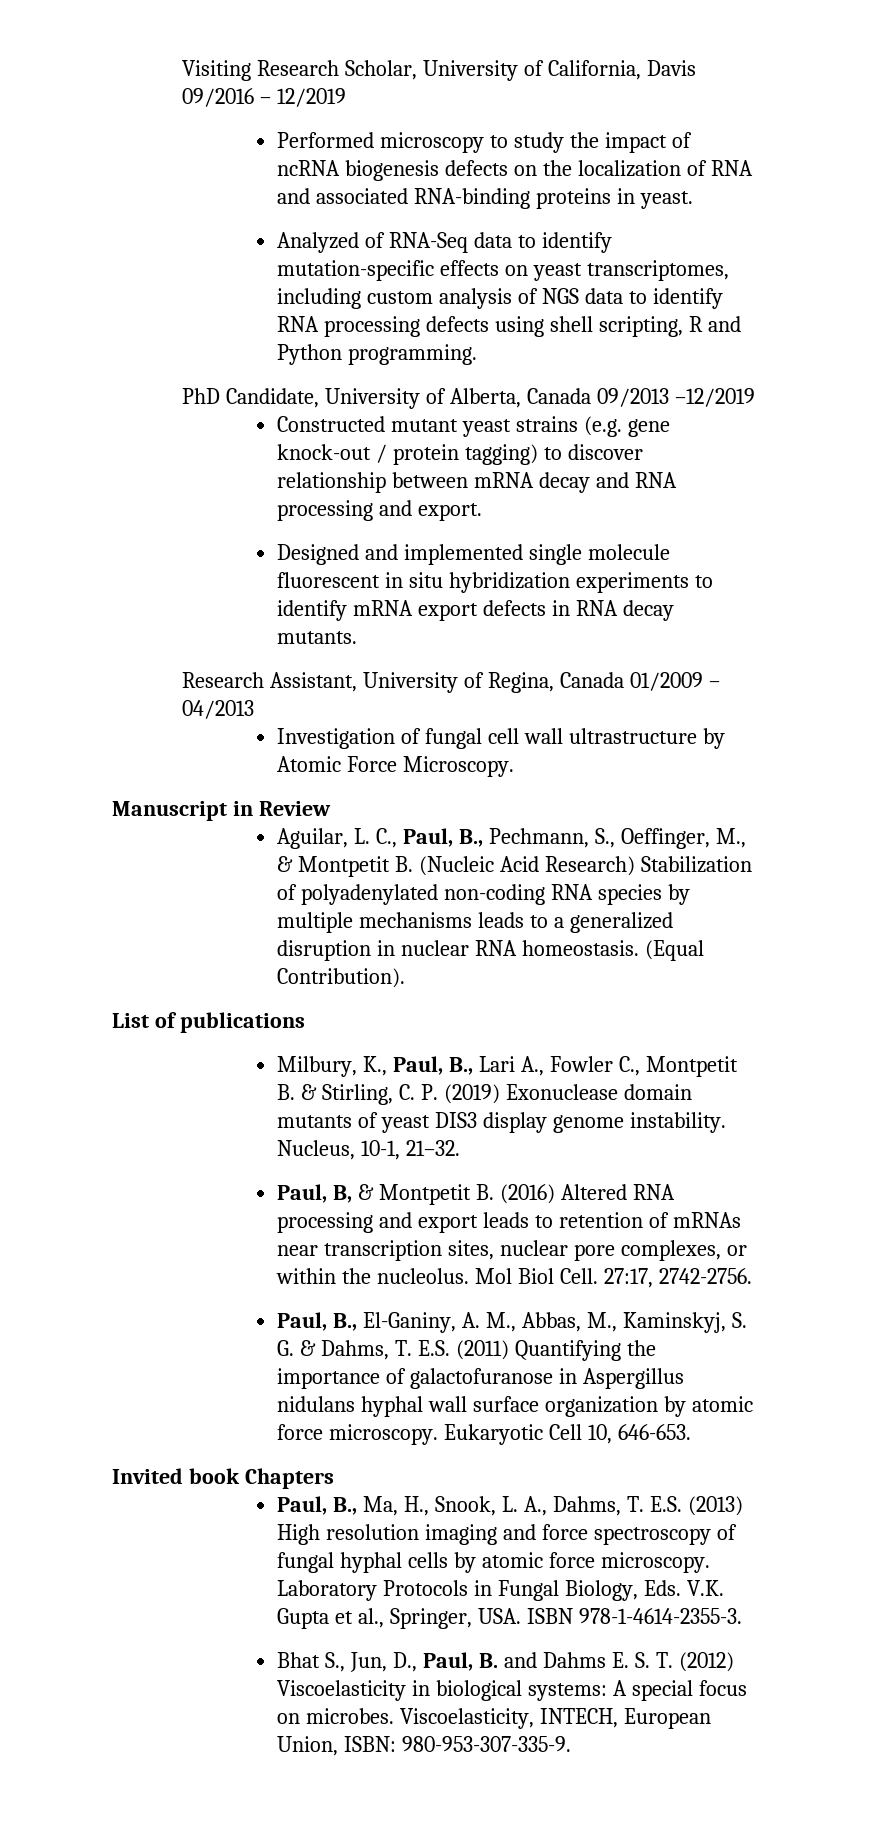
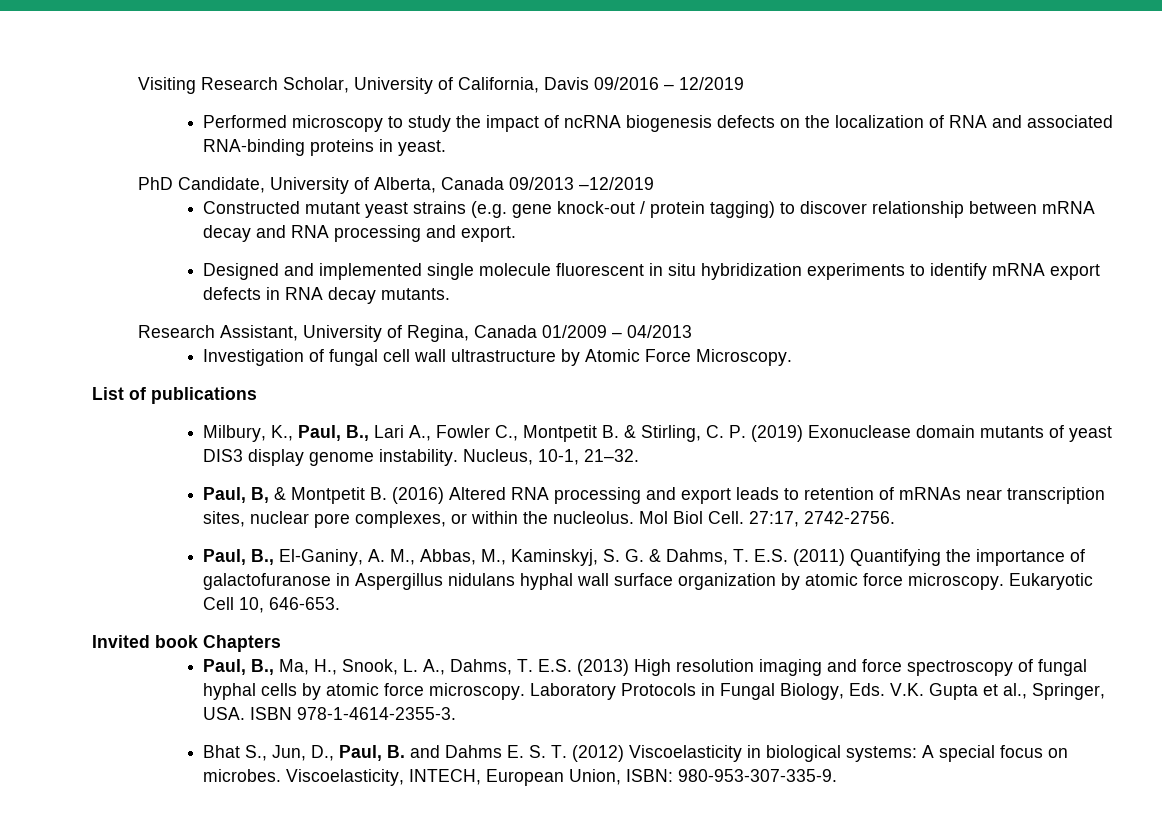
- Analyzed of RNA-Seq data to identify mutation-specific effects on yeast transcriptomes, including custom analysis of NGS data to identify RNA processing defects using shell scripting, R and Python programming.
- Manuscript in Review
- Aguilar, L. C., Paul, B., Pechmann, S., Oeffinger, M., & Montpetit B. (Nucleic Acid Research) Stabilization of polyadenylated non-coding RNA species by multiple mechanisms leads to a generalized disruption in nuclear RNA homeostasis. (Equal Contribution).

